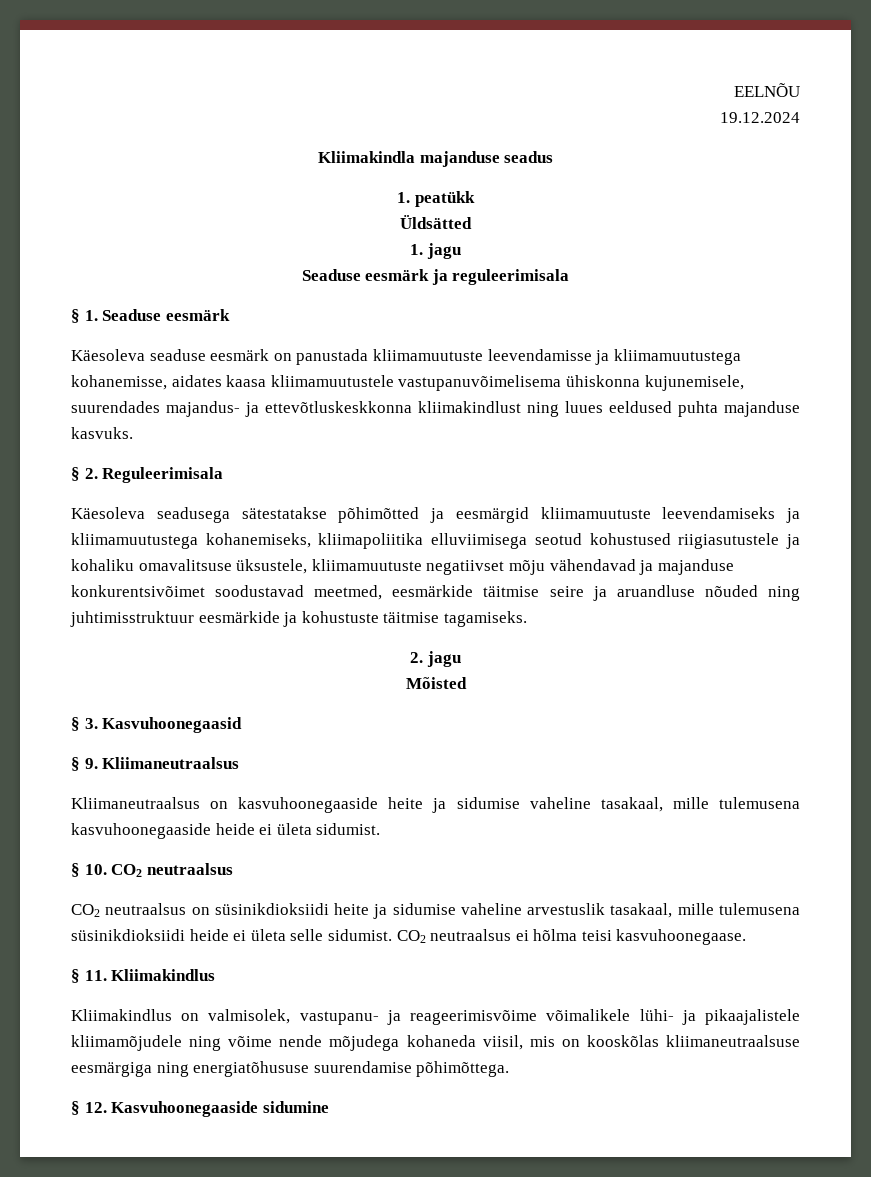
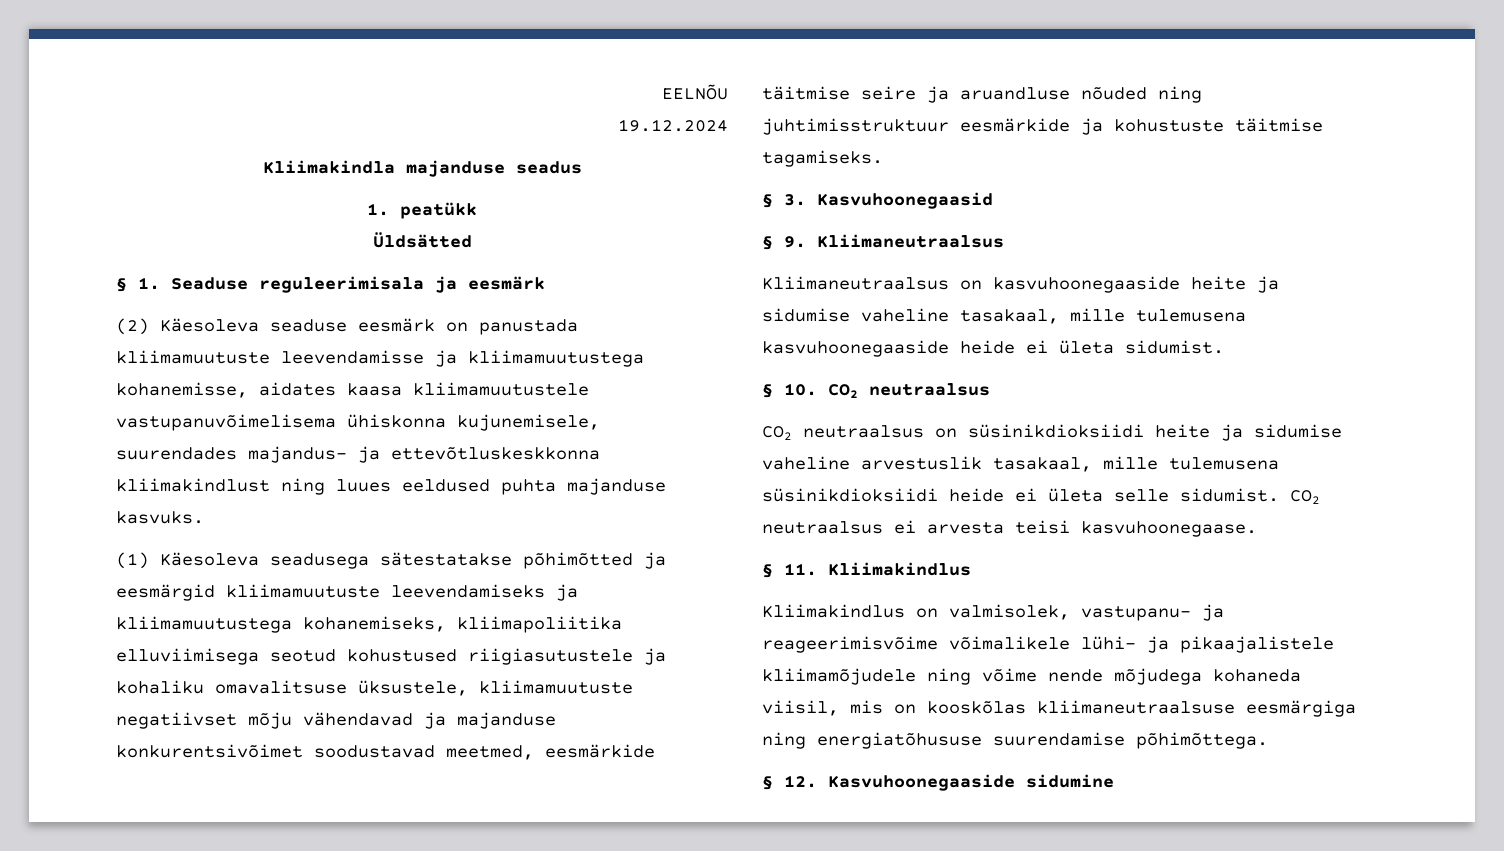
- 1. jagu
- Seaduse eesmärk ja reguleerimisala
- § 1. Seaduse eesmärk
+ § 1. Seaduse reguleerimisala ja eesmärk
- Käesoleva seaduse eesmärk on panustada kliimamuutuste leevendamisse ja kliimamuutustega kohanemisse, aidates kaasa kliimamuutustele vastupanuvõimelisema ühiskonna kujunemisele, suurendades majandus- ja ettevõtluskeskkonna kliimakindlust ning luues eeldused puhta majanduse kasvuks.
+ (2) Käesoleva seaduse eesmärk on panustada kliimamuutuste leevendamisse ja kliimamuutustega kohanemisse, aidates kaasa kliimamuutustele vastupanuvõimelisema ühiskonna kujunemisele, suurendades majandus- ja ettevõtluskeskkonna kliimakindlust ning luues eeldused puhta majanduse kasvuks.
- § 2. Reguleerimisala
- Käesoleva seadusega sätestatakse põhimõtted ja eesmärgid kliimamuutuste leevendamiseks ja kliimamuutustega kohanemiseks, kliimapoliitika elluviimisega seotud kohustused riigiasutustele ja kohaliku omavalitsuse üksustele, kliimamuutuste negatiivset mõju vähendavad ja majanduse konkurentsivõimet soodustavad meetmed, eesmärkide täitmise seire ja aruandluse nõuded ning juhtimisstruktuur eesmärkide ja kohustuste täitmise tagamiseks.
+ (1) Käesoleva seadusega sätestatakse põhimõtted ja eesmärgid kliimamuutuste leevendamiseks ja kliimamuutustega kohanemiseks, kliimapoliitika elluviimisega seotud kohustused riigiasutustele ja kohaliku omavalitsuse üksustele, kliimamuutuste negatiivset mõju vähendavad ja majanduse konkurentsivõimet soodustavad meetmed, eesmärkide täitmise seire ja aruandluse nõuded ning juhtimisstruktuur eesmärkide ja kohustuste täitmise tagamiseks.
- 2. jagu
- Mõisted
- CO2 neutraalsus ei hõlma teisi kasvuhoonegaase.
+ CO2 neutraalsus ei arvesta teisi kasvuhoonegaase.

